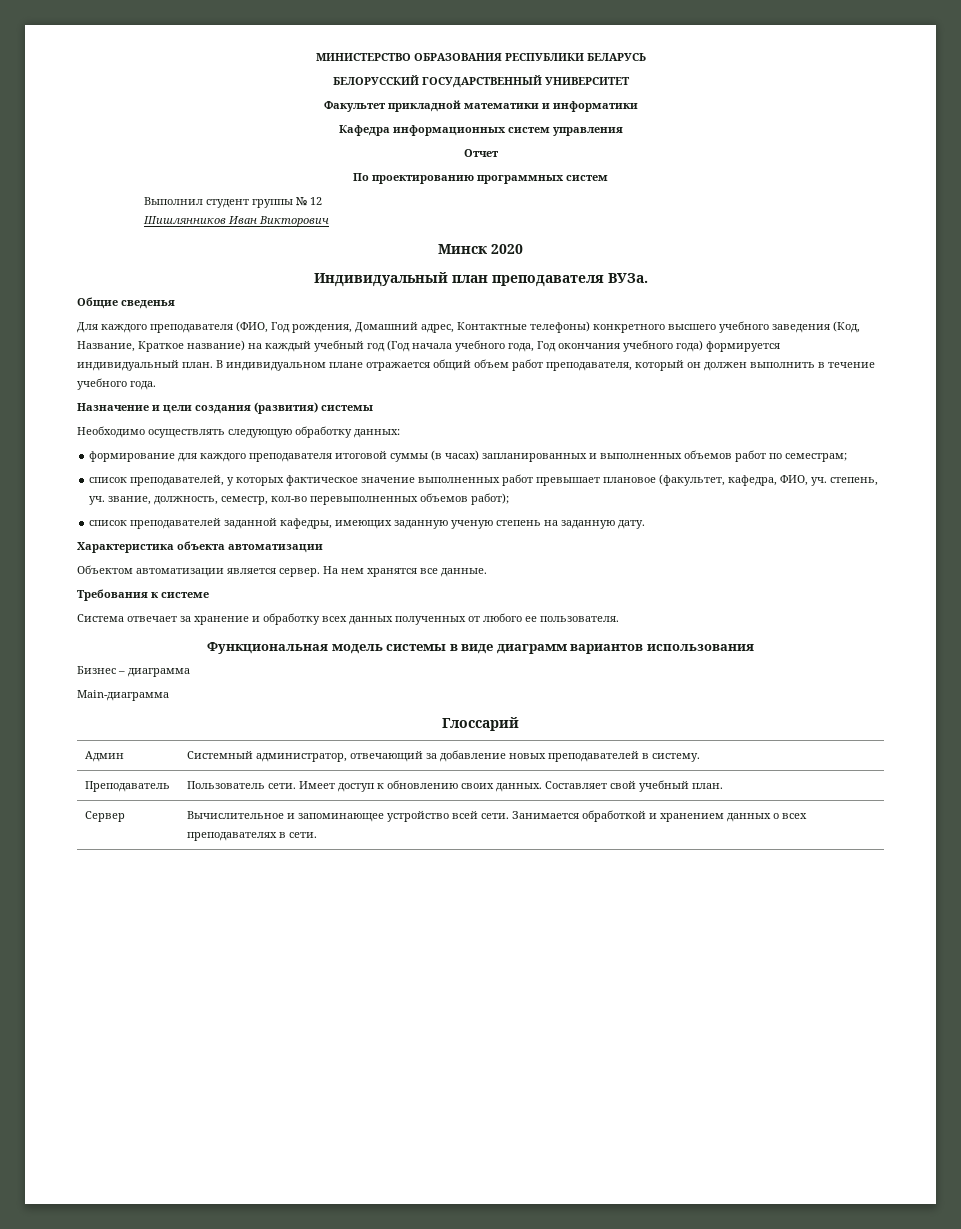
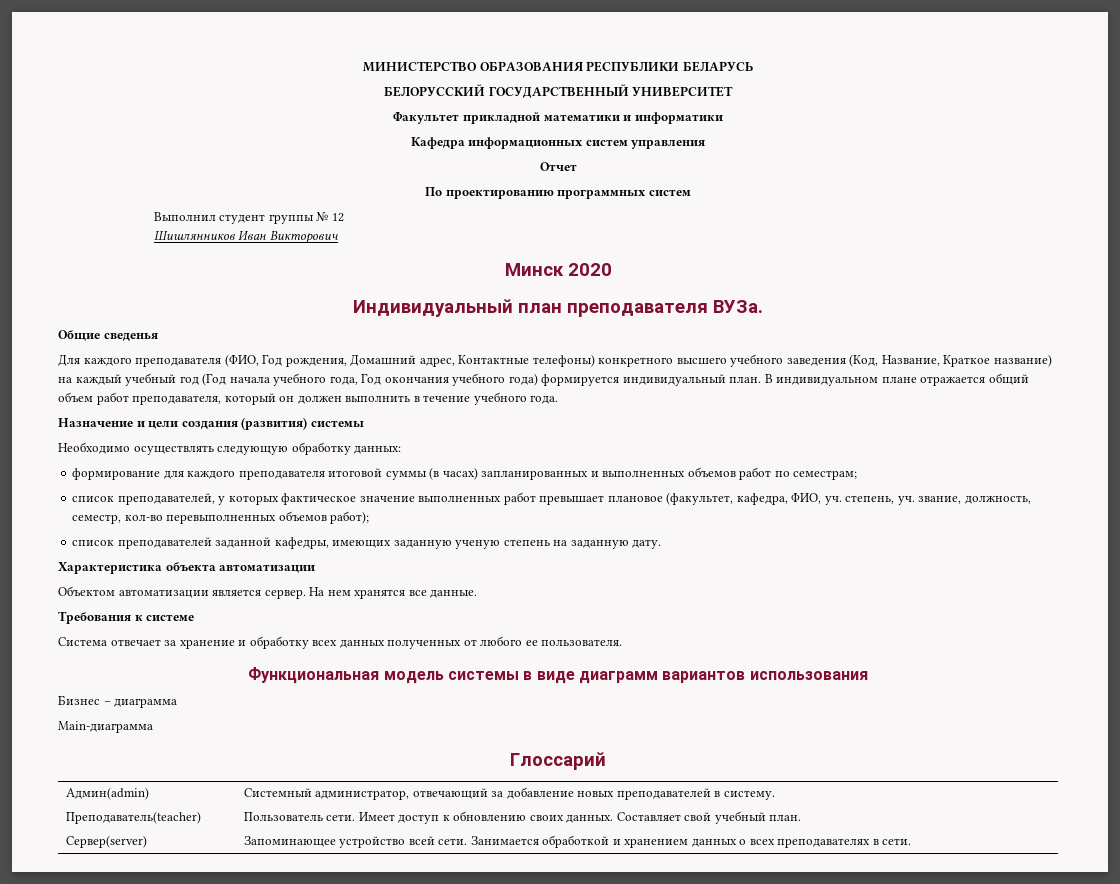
- Админ | Системный администратор, отвечающий за добавление новых преподавателей в систему.
+ Админ(admin) | Системный администратор, отвечающий за добавление новых преподавателей в систему.
- Преподаватель | Пользователь сети. Имеет доступ к обновлению своих данных. Составляет свой учебный план.
+ Преподаватель(teacher) | Пользователь сети. Имеет доступ к обновлению своих данных. Составляет свой учебный план.
- Сервер | Вычислительное и запоминающее устройство всей сети. Занимается обработкой и хранением данных о всех преподавателях в сети.
+ Сервер(server) | Запоминающее устройство всей сети. Занимается обработкой и хранением данных о всех преподавателях в сети.

